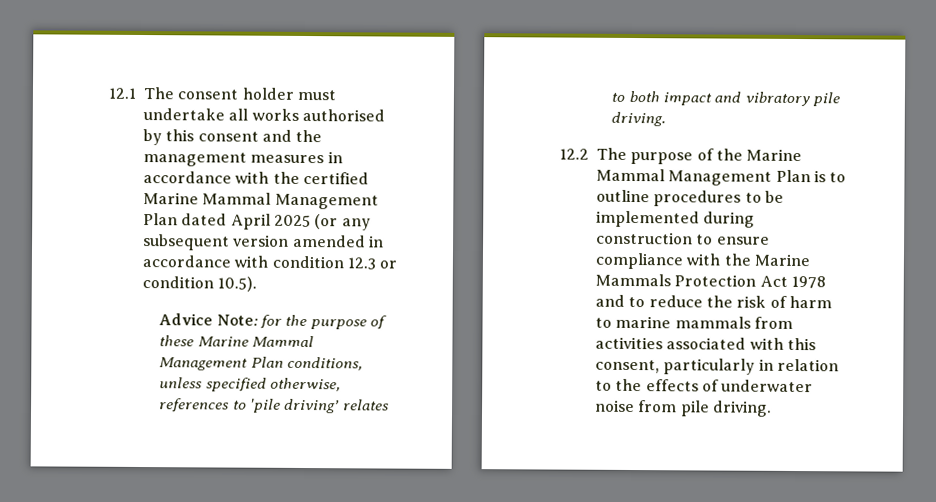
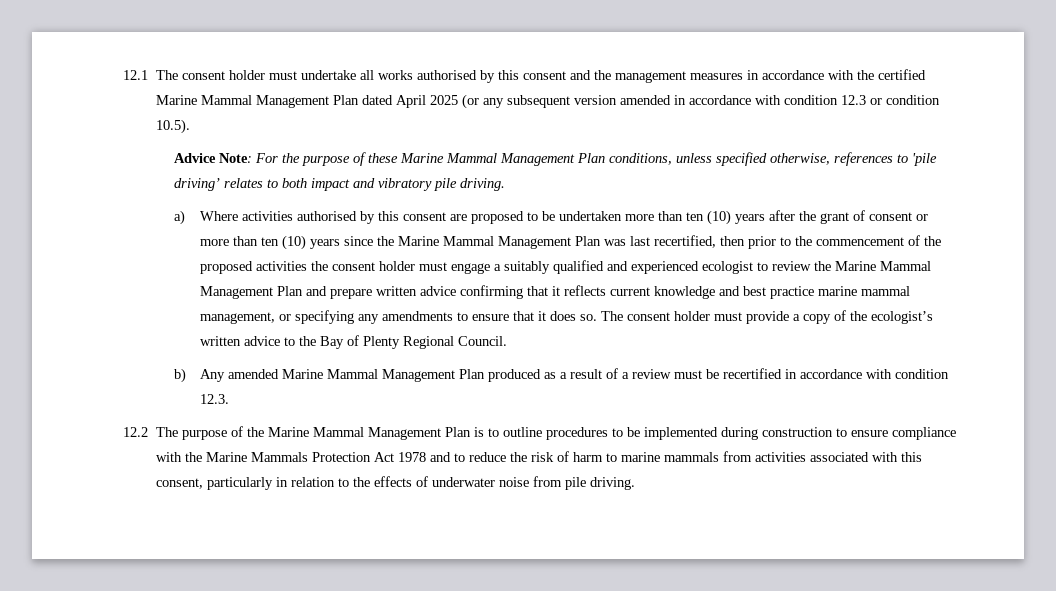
- Advice Note: for the purpose of these Marine Mammal Management Plan conditions, unless specified otherwise, references to 'pile driving’ relates to both impact and vibratory pile driving.
+ Advice Note: For the purpose of these Marine Mammal Management Plan conditions, unless specified otherwise, references to 'pile driving’ relates to both impact and vibratory pile driving.
+ a) Where activities authorised by this consent are proposed to be undertaken more than ten (10) years after the grant of consent or more than ten (10) years since the Marine Mammal Management Plan was last recertified, then prior to the commencement of the proposed activities the consent holder must engage a suitably qualified and experienced ecologist to review the Marine Mammal Management Plan and prepare written advice confirming that it reflects current knowledge and best practice marine mammal management, or specifying any amendments to ensure that it does so. The consent holder must provide a copy of the ecologist’s written advice to the Bay of Plenty Regional Council.
+ b) Any amended Marine Mammal Management Plan produced as a result of a review must be recertified in accordance with condition 12.3.

